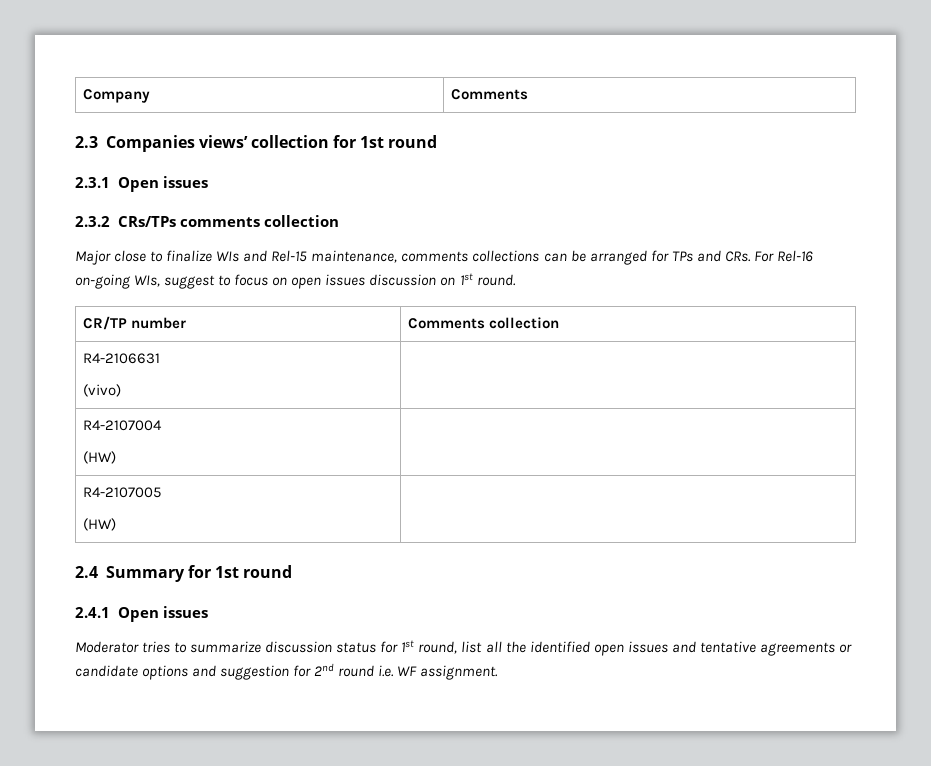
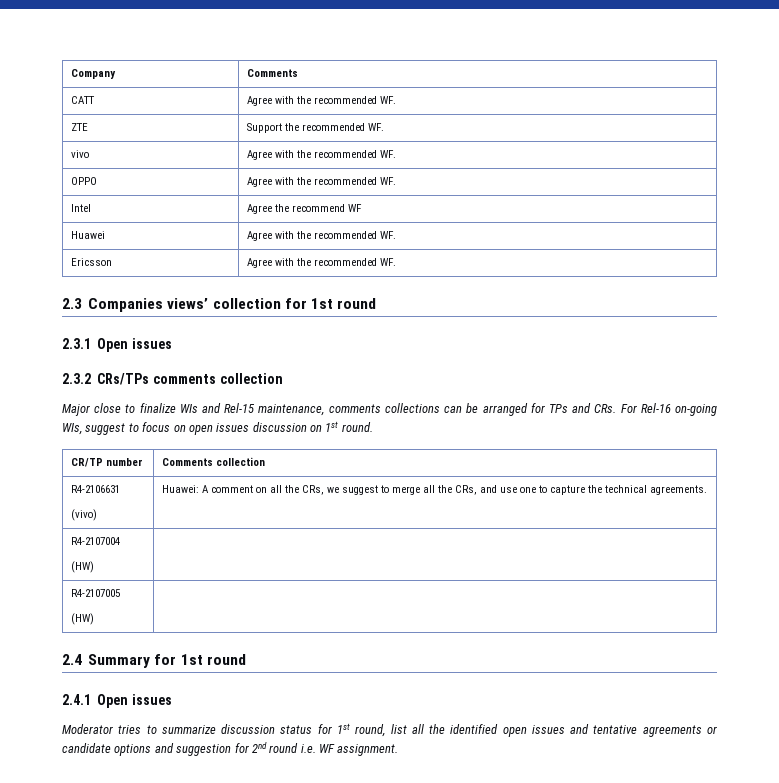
+ CATT | Agree with the recommended WF.
+ ZTE | Support the recommended WF.
+ vivo | Agree with the recommended WF.
+ OPPO | Agree with the recommended WF.
+ Intel | Agree the recommend WF
+ Huawei | Agree with the recommended WF.
+ Ericsson | Agree with the recommended WF.
  R4-2106631
- (vivo) |
+ (vivo) | Huawei: A comment on all the CRs, we suggest to merge all the CRs, and use one to capture the technical agreements.

